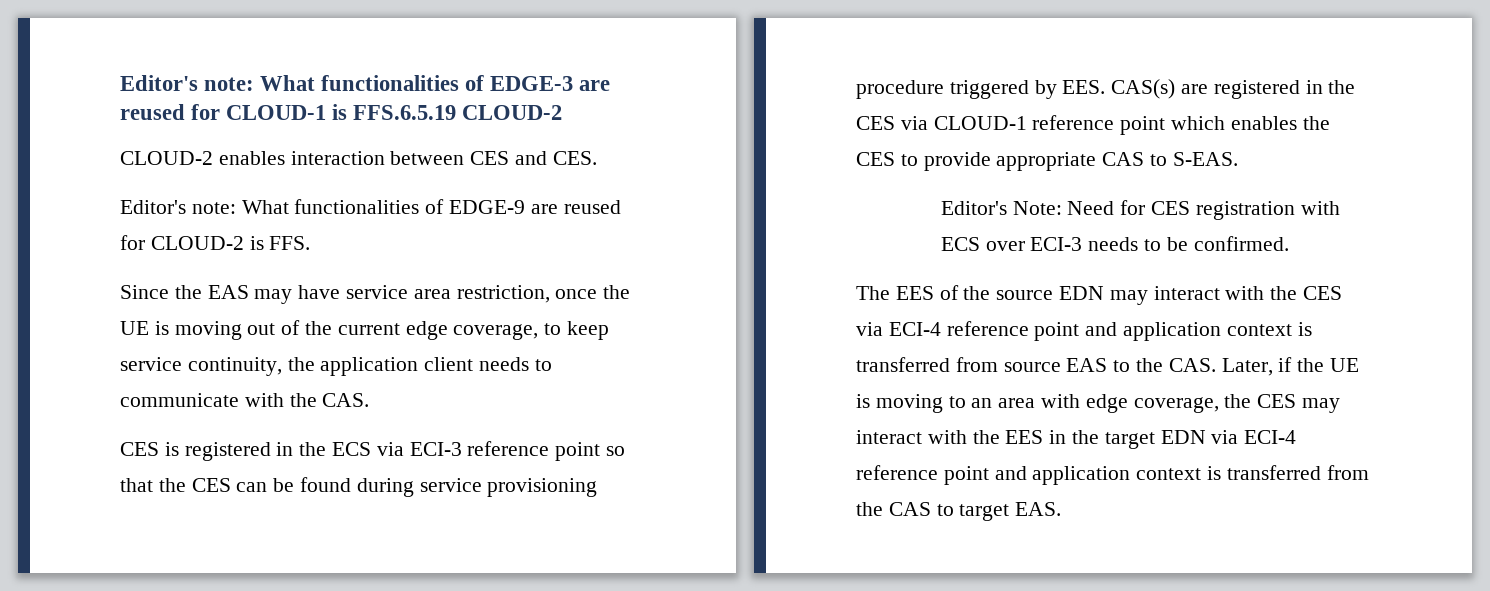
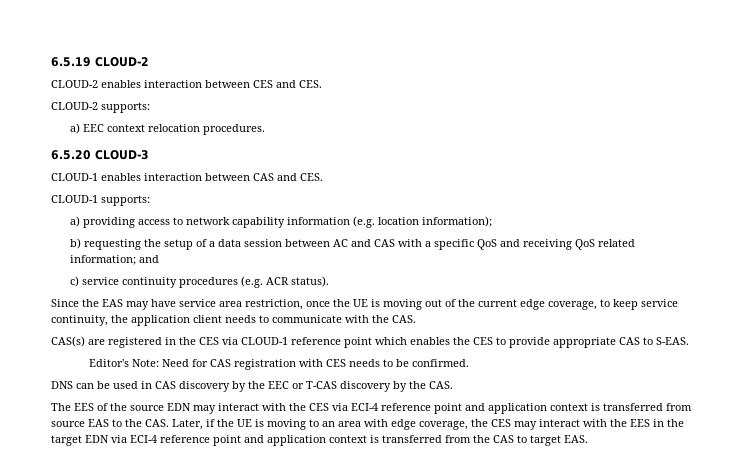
- Editor's note: What functionalities of EDGE-3 are reused for CLOUD-1 is FFS.6.5.19 CLOUD-2
+ 6.5.19 CLOUD-2
- Editor's note: What functionalities of EDGE-9 are reused for CLOUD-2 is FFS.
+ CLOUD-2 supports:
+ a) EEC context relocation procedures.
+ 6.5.20 CLOUD-3
+ CLOUD-1 enables interaction between CAS and CES.
+ CLOUD-1 supports:
+ a) providing access to network capability information (e.g. location information);
+ b) requesting the setup of a data session between AC and CAS with a specific QoS and receiving QoS related information; and
+ c) service continuity procedures (e.g. ACR status).
- CES is registered in the ECS via ECI-3 reference point so that the CES can be found during service provisioning procedure triggered by EES. CAS(s) are registered in the CES via CLOUD-1 reference point which enables the CES to provide appropriate CAS to S-EAS.
+ CAS(s) are registered in the CES via CLOUD-1 reference point which enables the CES to provide appropriate CAS to S-EAS.
- Editor's Note: Need for CES registration with ECS over ECI-3 needs to be confirmed.
+ Editor's Note: Need for CAS registration with CES needs to be confirmed.
+ DNS can be used in CAS discovery by the EEC or T-CAS discovery by the CAS.

